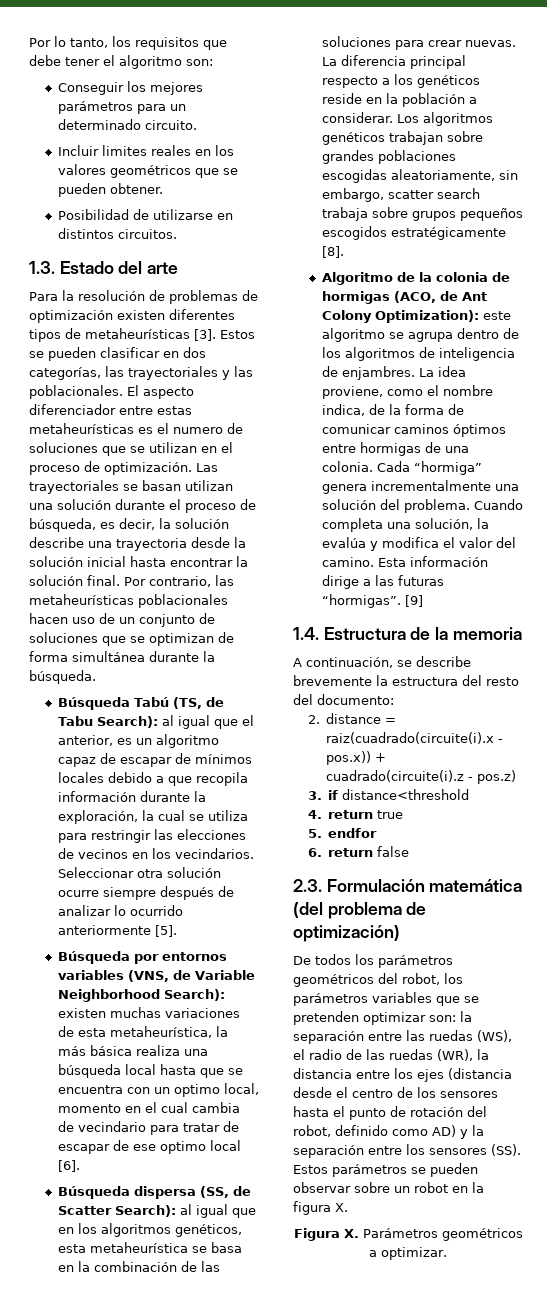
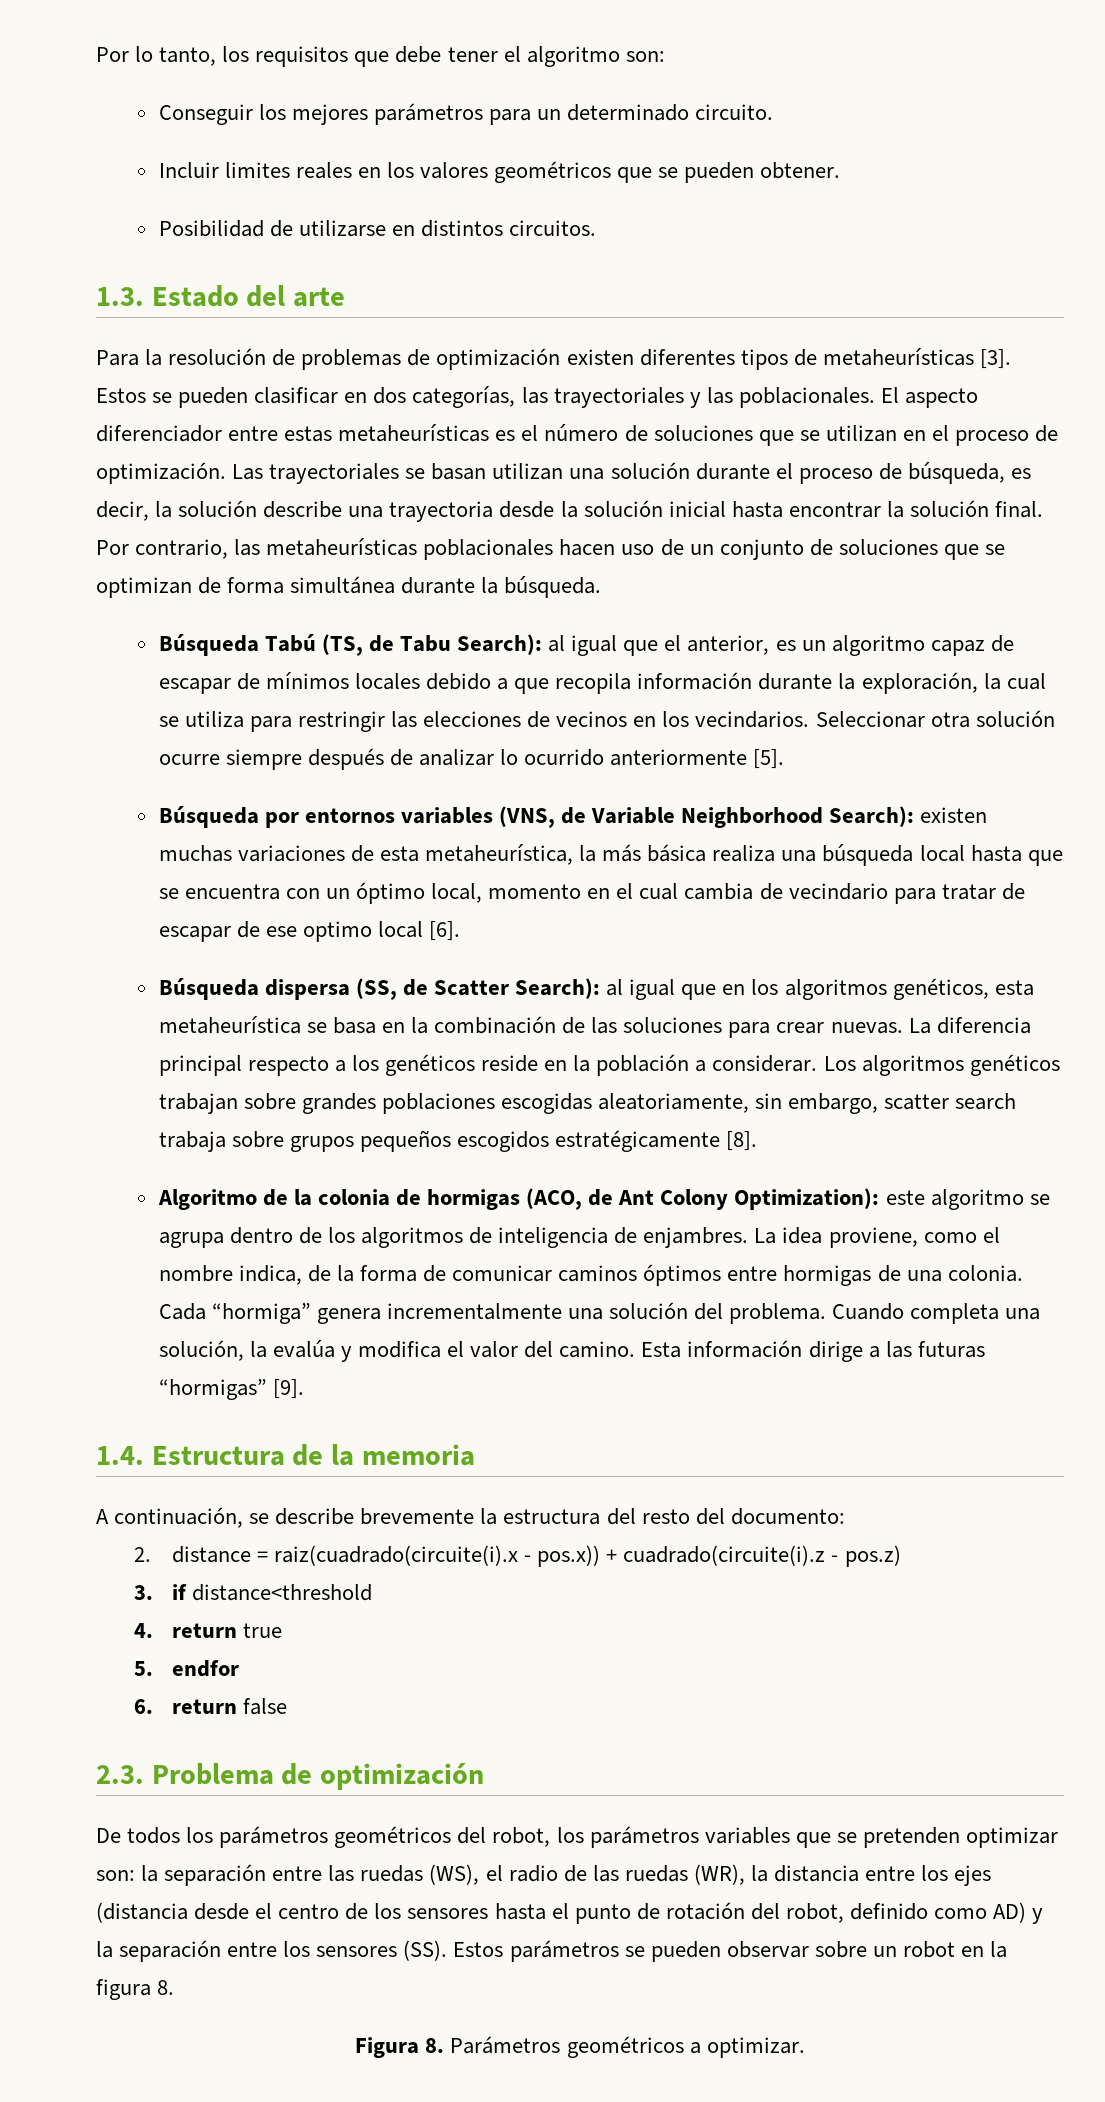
- El aspecto diferenciador entre estas metaheurísticas es el numero de soluciones que se utilizan en el proceso de optimización.
+ El aspecto diferenciador entre estas metaheurísticas es el número de soluciones que se utilizan en el proceso de optimización.
- Búsqueda por entornos variables (VNS, de Variable Neighborhood Search): existen muchas variaciones de esta metaheurística, la más básica realiza una búsqueda local hasta que se encuentra con un optimo local, momento en el cual cambia de vecindario para tratar de escapar de ese optimo local [6].
+ Búsqueda por entornos variables (VNS, de Variable Neighborhood Search): existen muchas variaciones de esta metaheurística, la más básica realiza una búsqueda local hasta que se encuentra con un óptimo local, momento en el cual cambia de vecindario para tratar de escapar de ese optimo local [6].
- Esta información dirige a las futuras “hormigas”. [9]
+ Esta información dirige a las futuras “hormigas” [9].
- 2.3. Formulación matemática (del problema de optimización)
+ 2.3. Problema de optimización
- la separación entre las ruedas (WS), el radio de las ruedas (WR), la distancia entre los ejes (distancia desde el centro de los sensores hasta el punto de rotación del robot, definido como AD) y la separación entre los sensores (SS). Estos parámetros se pueden observar sobre un robot en la figura X.
+ la separación entre las ruedas (WS), el radio de las ruedas (WR), la distancia entre los ejes (distancia desde el centro de los sensores hasta el punto de rotación del robot, definido como AD) y la separación entre los sensores (SS). Estos parámetros se pueden observar sobre un robot en la figura 8.
- Figura X. Parámetros geométricos a optimizar.
+ Figura 8. Parámetros geométricos a optimizar.

